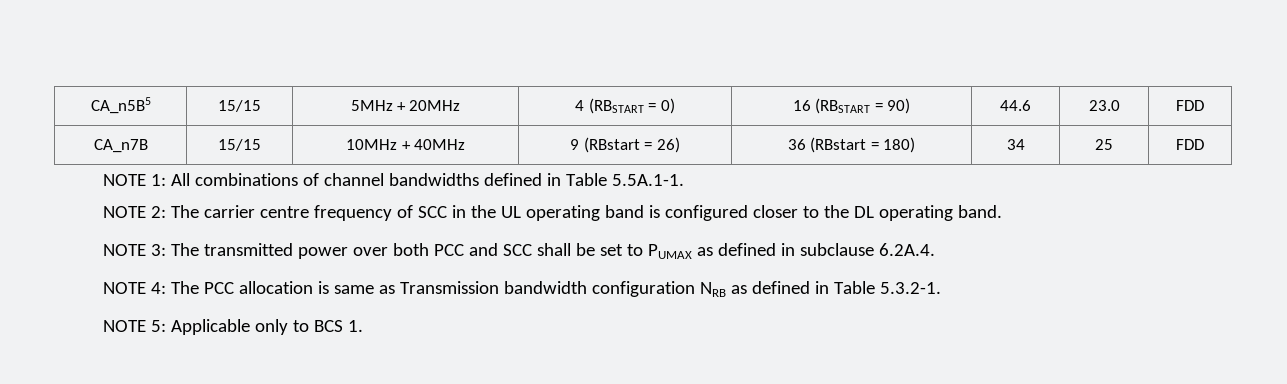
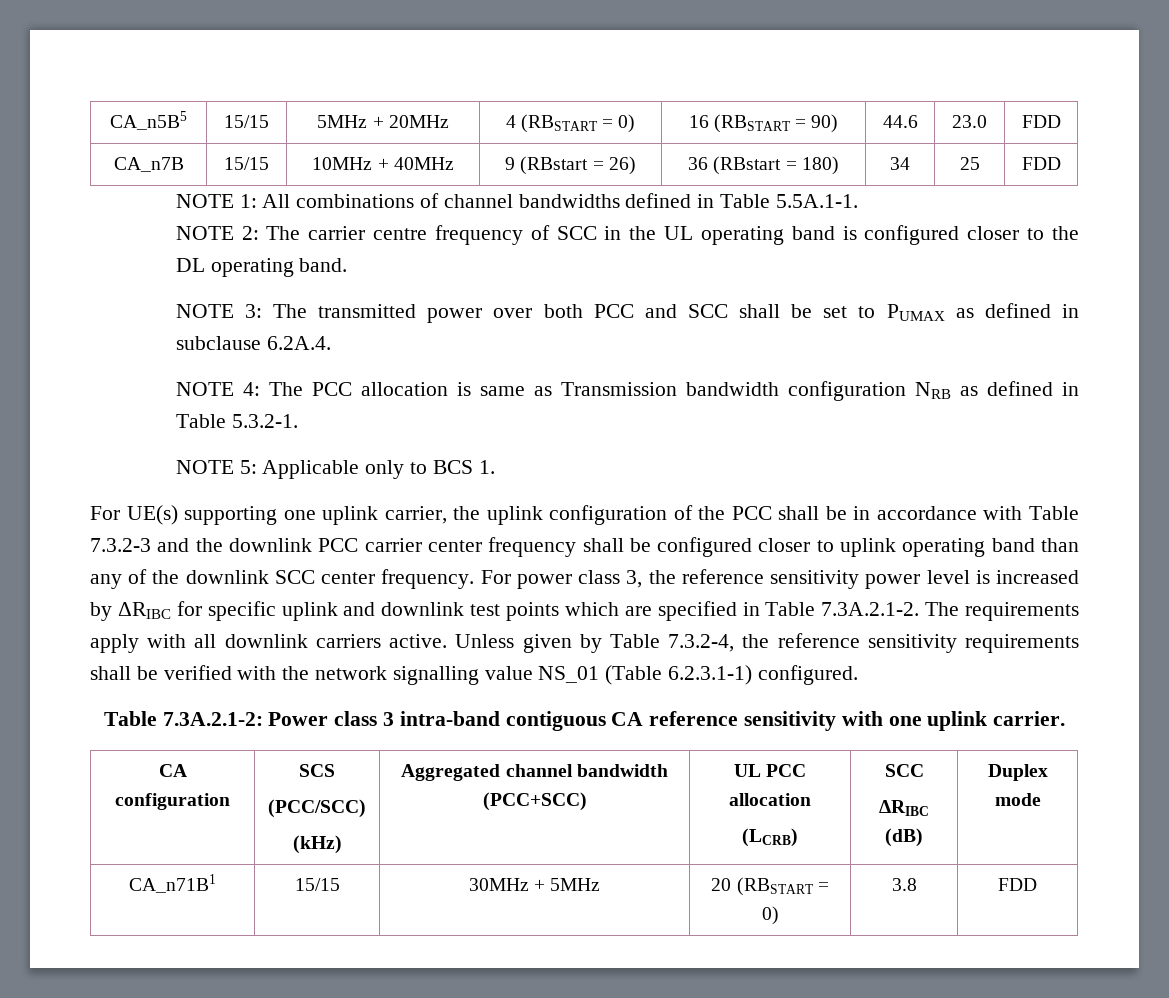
+ For UE(s) supporting one uplink carrier, the uplink configuration of the PCC shall be in accordance with Table 7.3.2-3 and the downlink PCC carrier center frequency shall be configured closer to uplink operating band than any of the downlink SCC center frequency. For power class 3, the reference sensitivity power level is increased by ΔRIBC for specific uplink and downlink test points which are specified in Table 7.3A.2.1-2. The requirements apply with all downlink carriers active. Unless given by Table 7.3.2-4, the reference sensitivity requirements shall be verified with the network signalling value NS_01 (Table 6.2.3.1-1) configured.
+ Table 7.3A.2.1-2: Power class 3 intra-band contiguous CA reference sensitivity with one uplink carrier.
+ CA configuration | SCS
+ (PCC/SCC)
+ (kHz) | Aggregated channel bandwidth (PCC+SCC) | UL PCC allocation
+ (LCRB) | SCC
+ ΔRIBC (dB) | Duplex mode
+ CA_n71B1 | 15/15 | 30MHz + 5MHz | 20 (RBSTART = 0) | 3.8 | FDD

